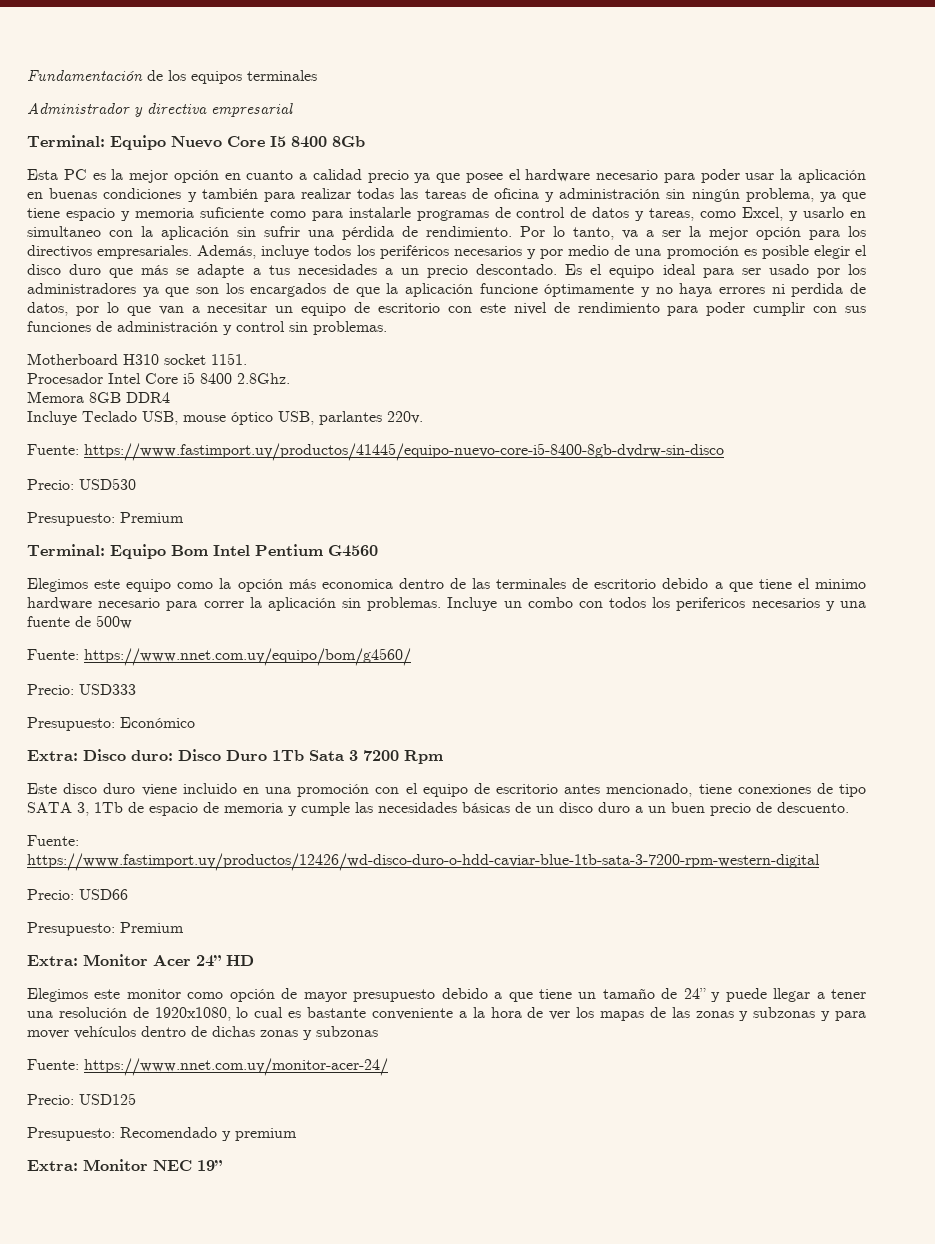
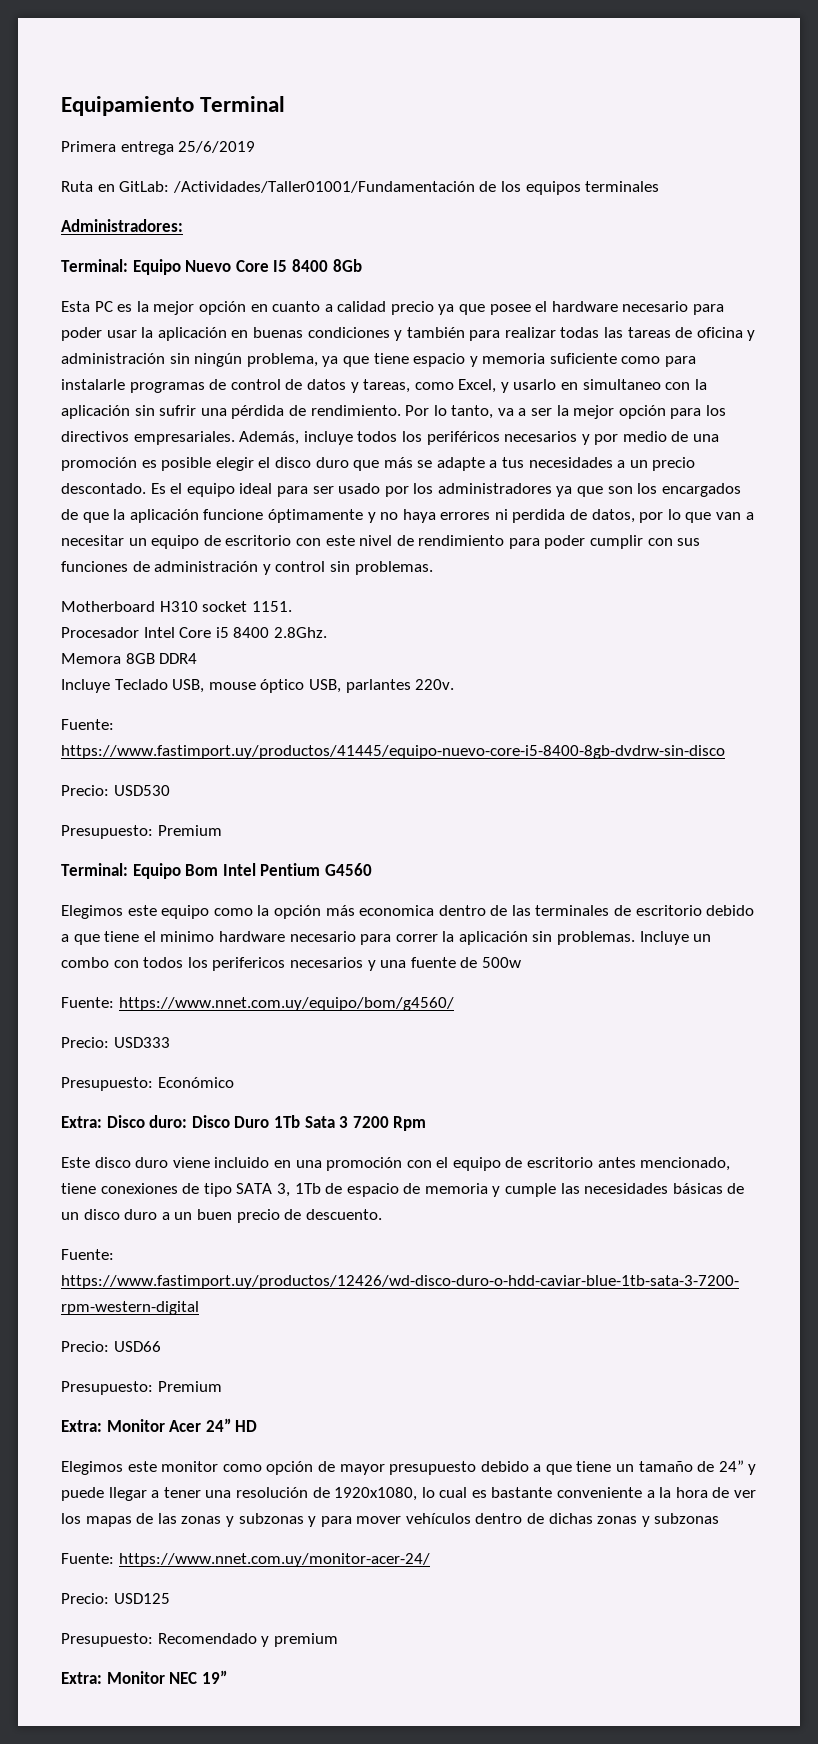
- Fundamentación de los equipos terminales
+ Equipamiento Terminal
+ Primera entrega 25/6/2019
+ Ruta en GitLab: /Actividades/Taller01001/Fundamentación de los equipos terminales
- Administrador y directiva empresarial
+ Administradores:

